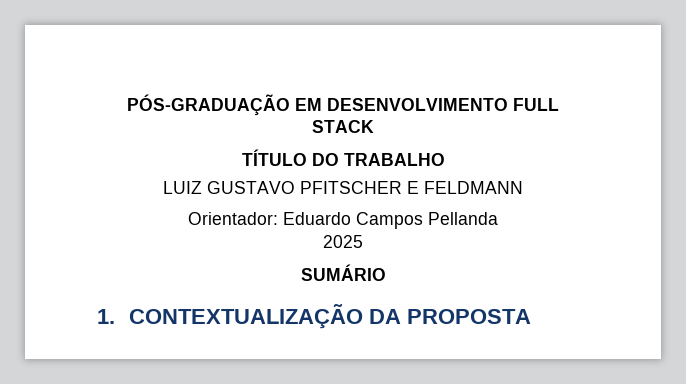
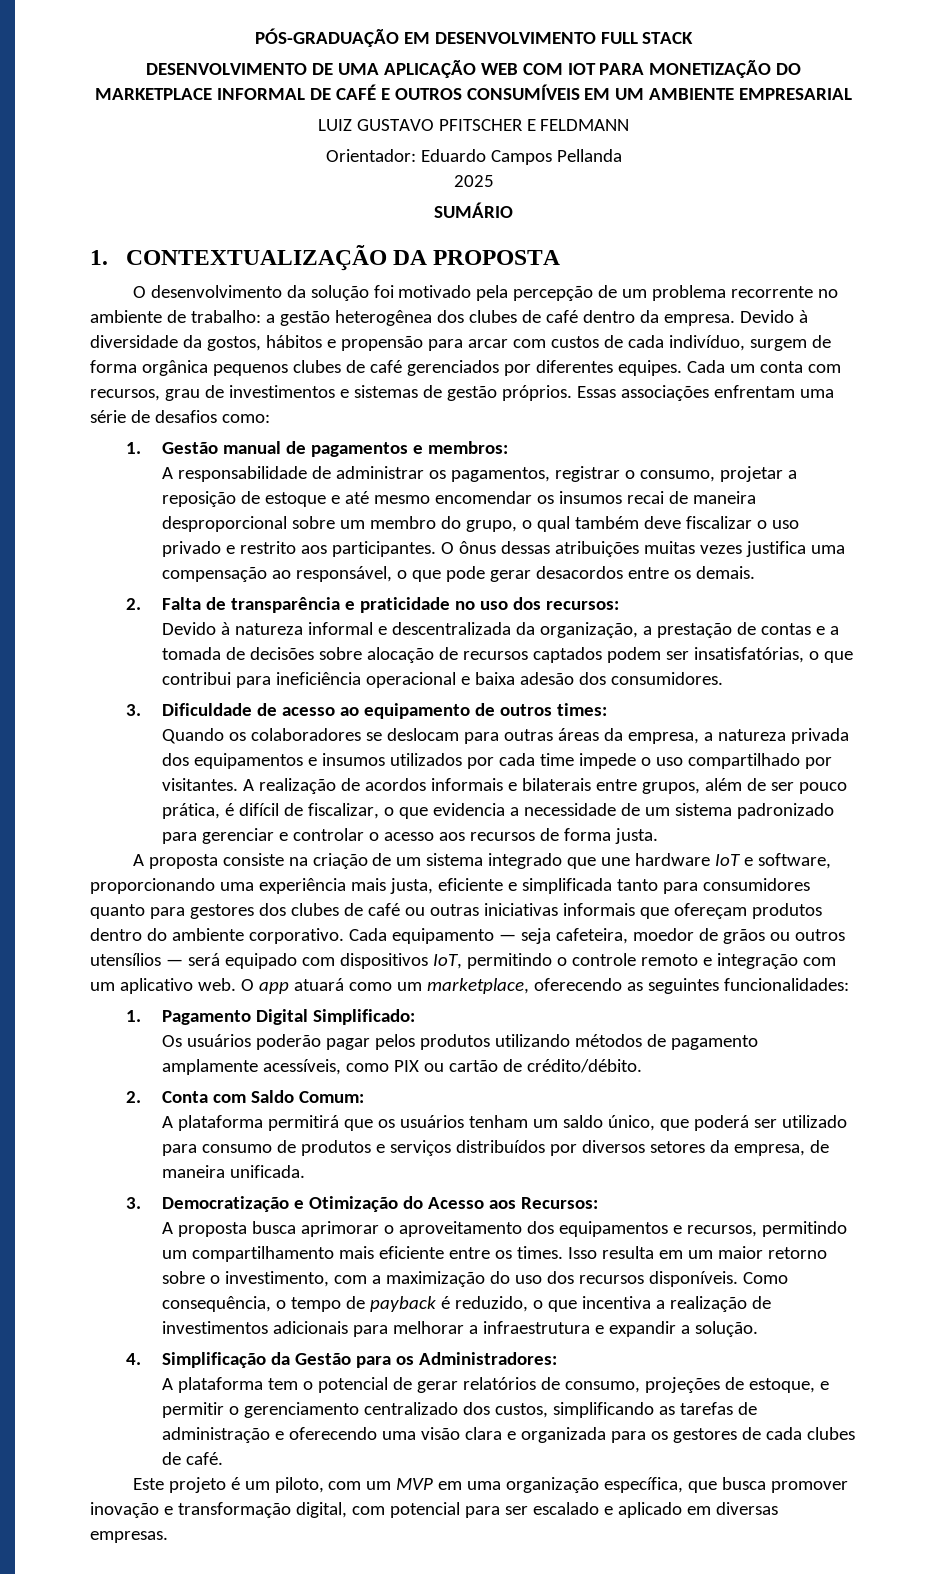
- TÍTULO DO TRABALHO
+ DESENVOLVIMENTO DE UMA APLICAÇÃO WEB COM IOT PARA MONETIZAÇÃO DO MARKETPLACE INFORMAL DE CAFÉ E OUTROS CONSUMÍVEIS EM UM AMBIENTE EMPRESARIAL
+ O desenvolvimento da solução foi motivado pela percepção de um problema recorrente no ambiente de trabalho: a gestão heterogênea dos clubes de café dentro da empresa. Devido à diversidade da gostos, hábitos e propensão para arcar com custos de cada indivíduo, surgem de forma orgânica pequenos clubes de café gerenciados por diferentes equipes. Cada um conta com recursos, grau de investimentos e sistemas de gestão próprios. Essas associações enfrentam uma série de desafios como:
+ 1. Gestão manual de pagamentos e membros:
+ A responsabilidade de administrar os pagamentos, registrar o consumo, projetar a reposição de estoque e até mesmo encomendar os insumos recai de maneira desproporcional sobre um membro do grupo, o qual também deve fiscalizar o uso privado e restrito aos participantes. O ônus dessas atribuições muitas vezes justifica uma compensação ao responsável, o que pode gerar desacordos entre os demais.
+ 2. Falta de transparência e praticidade no uso dos recursos:
+ Devido à natureza informal e descentralizada da organização, a prestação de contas e a tomada de decisões sobre alocação de recursos captados podem ser insatisfatórias, o que contribui para ineficiência operacional e baixa adesão dos consumidores.
+ 3. Dificuldade de acesso ao equipamento de outros times:
+ Quando os colaboradores se deslocam para outras áreas da empresa, a natureza privada dos equipamentos e insumos utilizados por cada time impede o uso compartilhado por visitantes. A realização de acordos informais e bilaterais entre grupos, além de ser pouco prática, é difícil de fiscalizar, o que evidencia a necessidade de um sistema padronizado para gerenciar e controlar o acesso aos recursos de forma justa.
+ A proposta consiste na criação de um sistema integrado que une hardware IoT e software, proporcionando uma experiência mais justa, eficiente e simplificada tanto para consumidores quanto para gestores dos clubes de café ou outras iniciativas informais que ofereçam produtos dentro do ambiente corporativo. Cada equipamento — seja cafeteira, moedor de grãos ou outros utensílios — será equipado com dispositivos IoT, permitindo o controle remoto e integração com um aplicativo web. O app atuará como um marketplace, oferecendo as seguintes funcionalidades:
+ 1. Pagamento Digital Simplificado:
+ Os usuários poderão pagar pelos produtos utilizando métodos de pagamento amplamente acessíveis, como PIX ou cartão de crédito/débito.
+ 2. Conta com Saldo Comum:
+ A plataforma permitirá que os usuários tenham um saldo único, que poderá ser utilizado para consumo de produtos e serviços distribuídos por diversos setores da empresa, de maneira unificada.
+ 3. Democratização e Otimização do Acesso aos Recursos:
+ A proposta busca aprimorar o aproveitamento dos equipamentos e recursos, permitindo um compartilhamento mais eficiente entre os times. Isso resulta em um maior retorno sobre o investimento, com a maximização do uso dos recursos disponíveis. Como consequência, o tempo de payback é reduzido, o que incentiva a realização de investimentos adicionais para melhorar a infraestrutura e expandir a solução.
+ 4. Simplificação da Gestão para os Administradores:
+ A plataforma tem o potencial de gerar relatórios de consumo, projeções de estoque, e permitir o gerenciamento centralizado dos custos, simplificando as tarefas de administração e oferecendo uma visão clara e organizada para os gestores de cada clubes de café.
+ Este projeto é um piloto, com um MVP em uma organização específica, que busca promover inovação e transformação digital, com potencial para ser escalado e aplicado em diversas empresas.

